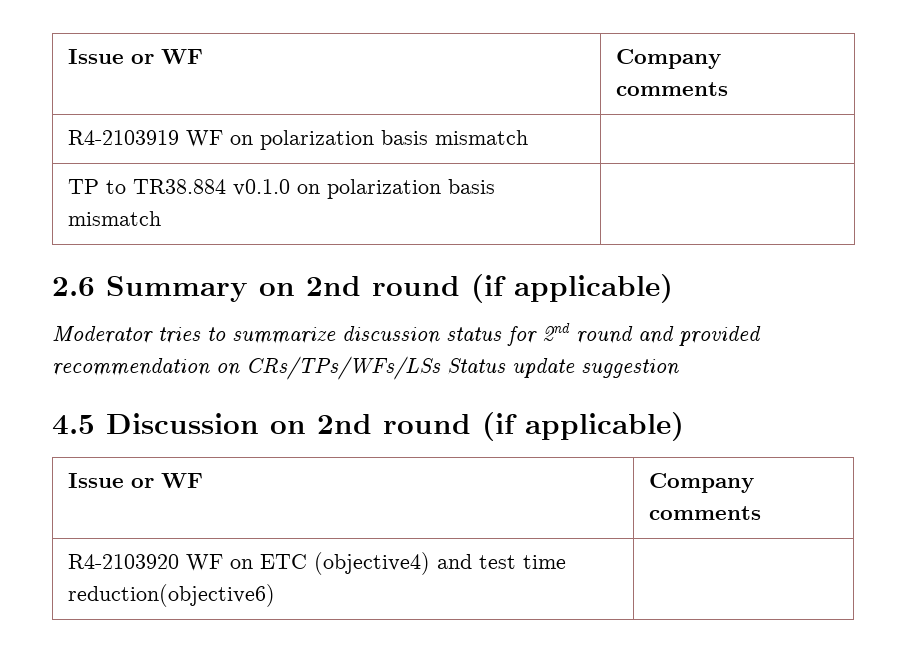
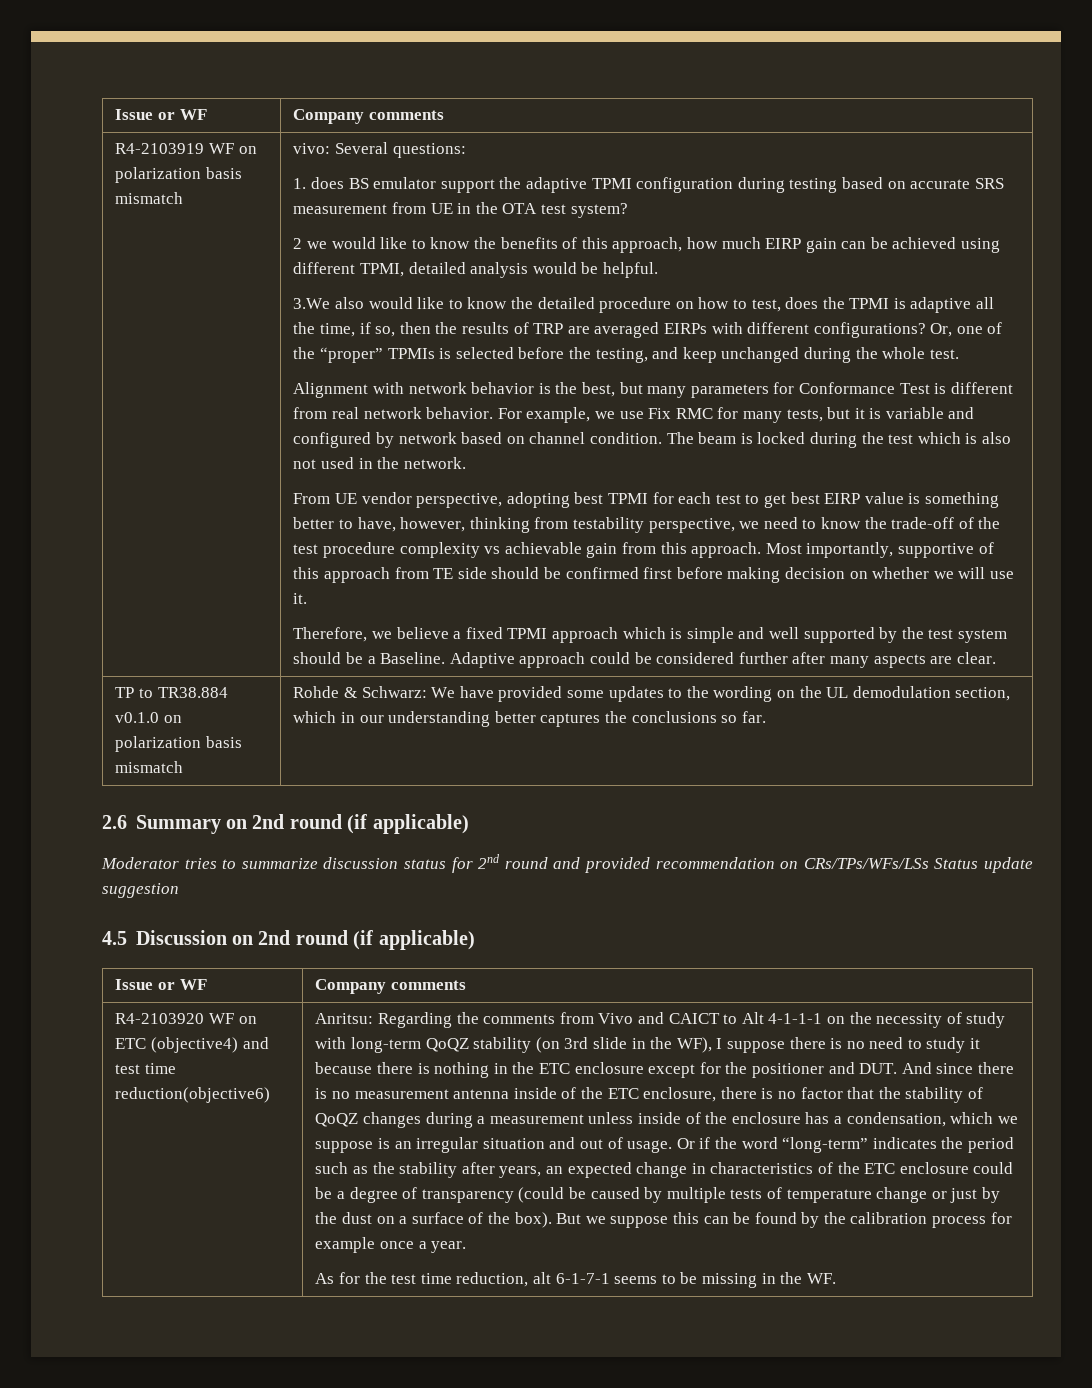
+ vivo: Several questions:
+ 1. does BS emulator support the adaptive TPMI configuration during testing based on accurate SRS measurement from UE in the OTA test system?
+ 2 we would like to know the benefits of this approach, how much EIRP gain can be achieved using different TPMI, detailed analysis would be helpful.
+ 3.We also would like to know the detailed procedure on how to test, does the TPMI is adaptive all the time, if so, then the results of TRP are averaged EIRPs with different configurations? Or, one of the “proper” TPMIs is selected before the testing, and keep unchanged during the whole test.
+ Alignment with network behavior is the best, but many parameters for Conformance Test is different from real network behavior. For example, we use Fix RMC for many tests, but it is variable and configured by network based on channel condition. The beam is locked during the test which is also not used in the network.
+ From UE vendor perspective, adopting best TPMI for each test to get best EIRP value is something better to have, however, thinking from testability perspective, we need to know the trade-off of the test procedure complexity vs achievable gain from this approach. Most importantly, supportive of this approach from TE side should be confirmed first before making decision on whether we will use it.
+ Therefore, we believe a fixed TPMI approach which is simple and well supported by the test system should be a Baseline. Adaptive approach could be considered further after many aspects are clear.
- TP to TR38.884 v0.1.0 on polarization basis mismatch |
+ TP to TR38.884 v0.1.0 on polarization basis mismatch | Rohde & Schwarz: We have provided some updates to the wording on the UL demodulation section, which in our understanding better captures the conclusions so far.
+ Anritsu: Regarding the comments from Vivo and CAICT to Alt 4-1-1-1 on the necessity of study with long-term QoQZ stability (on 3rd slide in the WF), I suppose there is no need to study it because there is nothing in the ETC enclosure except for the positioner and DUT. And since there is no measurement antenna inside of the ETC enclosure, there is no factor that the stability of QoQZ changes during a measurement unless inside of the enclosure has a condensation, which we suppose is an irregular situation and out of usage. Or if the word “long-term” indicates the period such as the stability after years, an expected change in characteristics of the ETC enclosure could be a degree of transparency (could be caused by multiple tests of temperature change or just by the dust on a surface of the box). But we suppose this can be found by the calibration process for example once a year.
+ As for the test time reduction, alt 6-1-7-1 seems to be missing in the WF.

